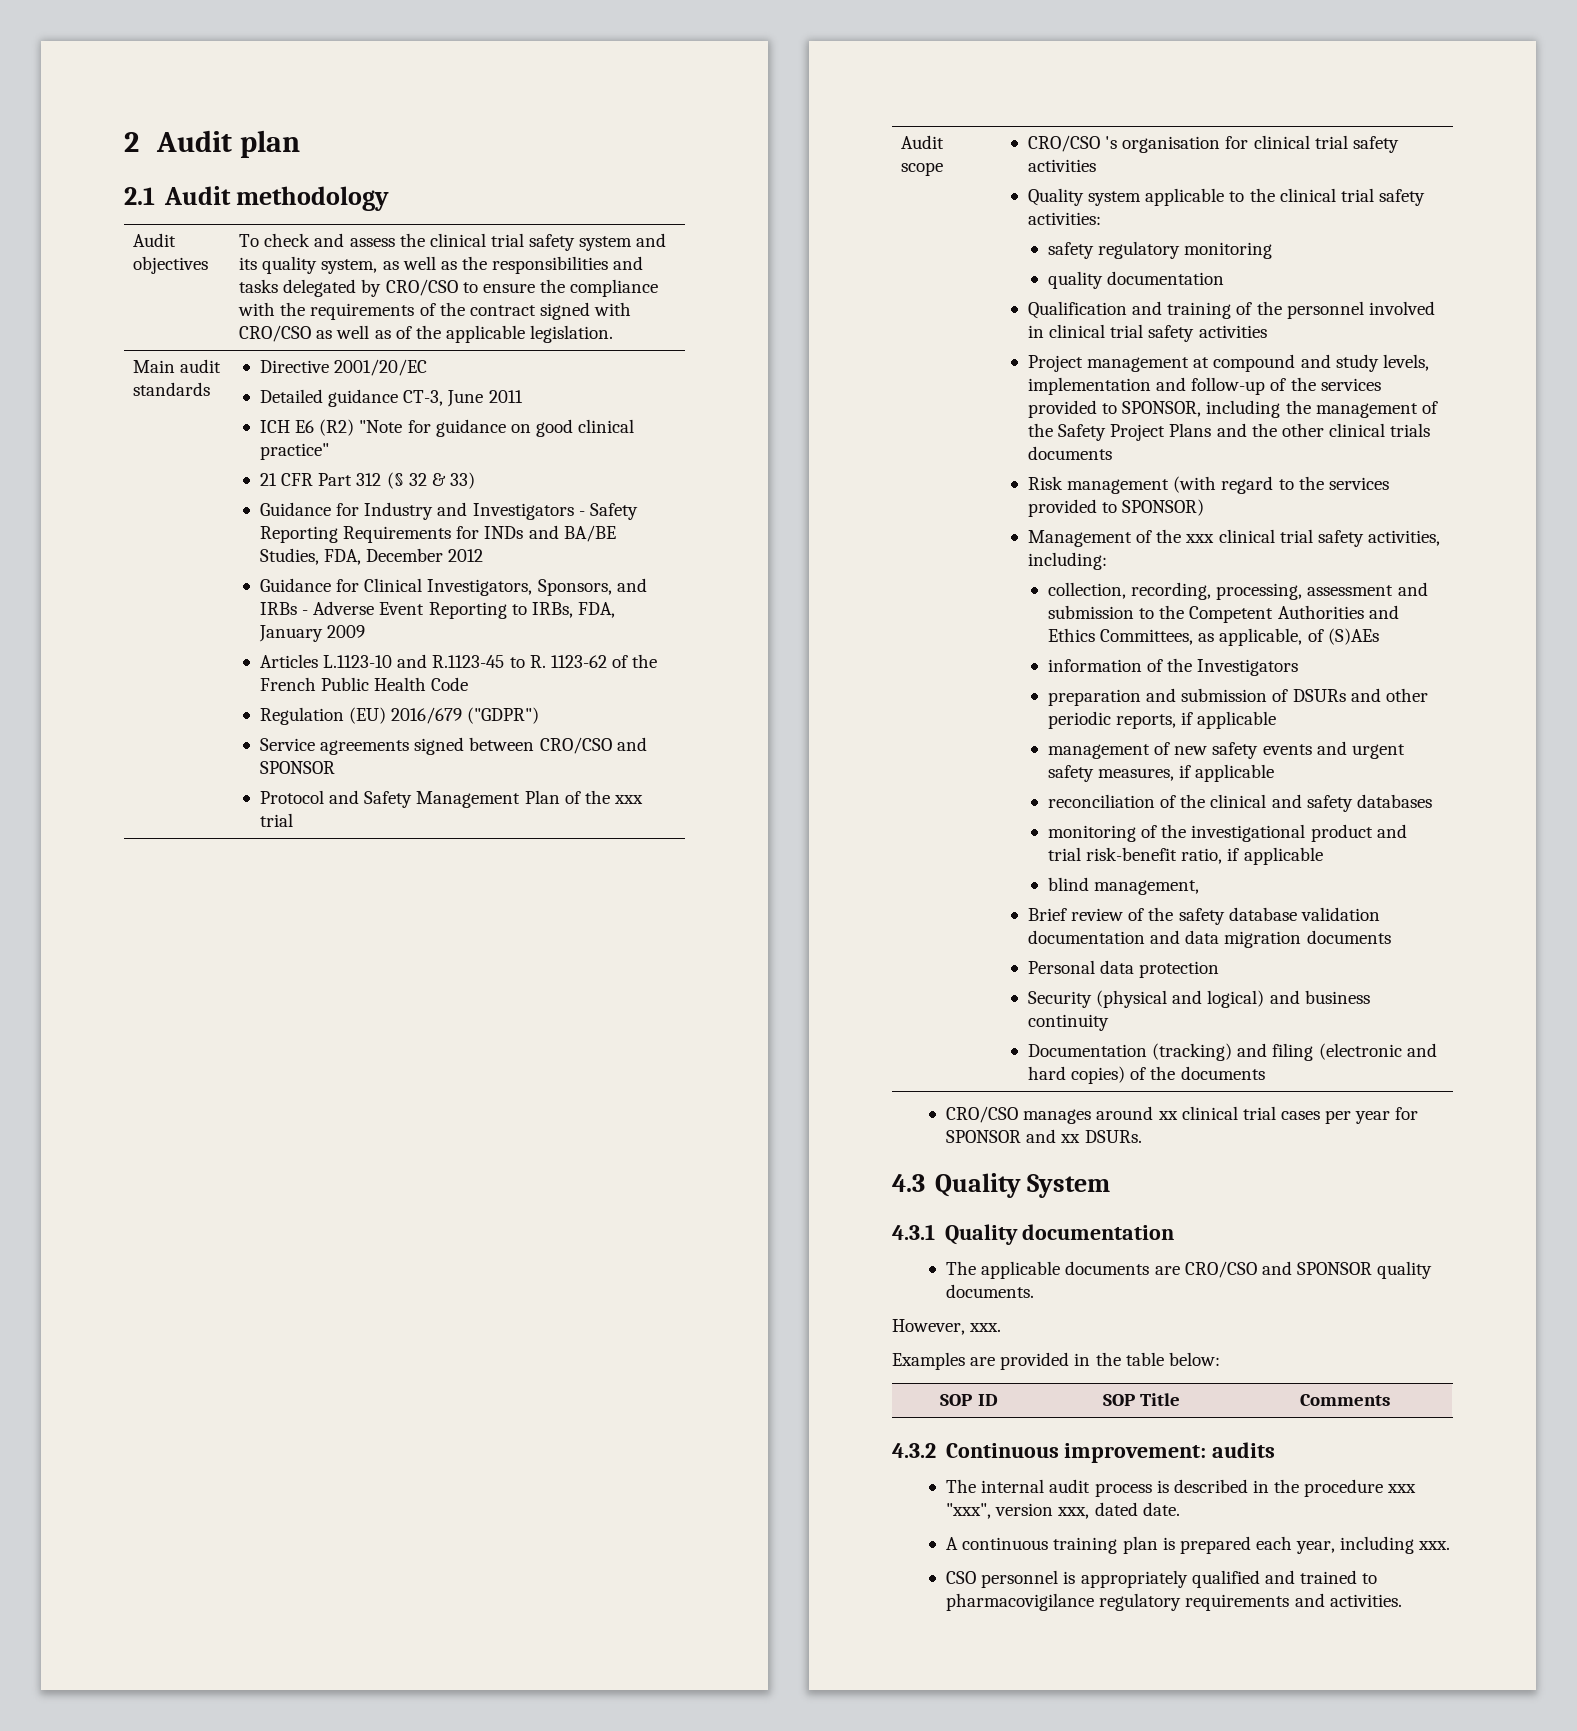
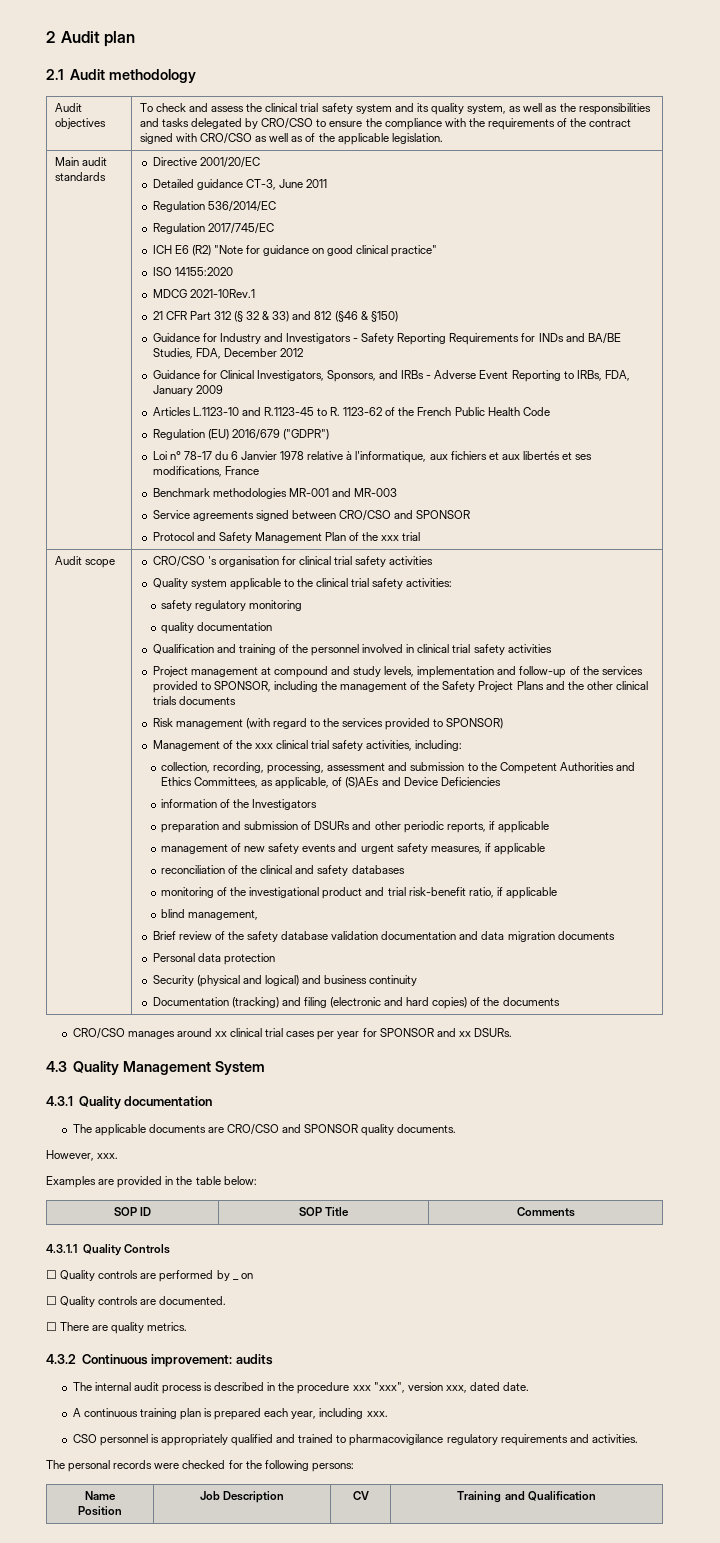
+ Regulation 536/2014/EC
+ Regulation 2017/745/EC
+ ISO 14155:2020
+ MDCG 2021-10Rev.1
- 21 CFR Part 312 (§ 32 & 33)
+ 21 CFR Part 312 (§ 32 & 33) and 812 (§46 & §150)
+ Loi n° 78-17 du 6 Janvier 1978 relative à l'informatique, aux fichiers et aux libertés et ses modifications, France
+ Benchmark methodologies MR-001 and MR-003
- collection, recording, processing, assessment and submission to the Competent Authorities and Ethics Committees, as applicable, of (S)AEs
+ collection, recording, processing, assessment and submission to the Competent Authorities and Ethics Committees, as applicable, of (S)AEs and Device Deficiencies
- 4.3 Quality System
+ 4.3 Quality Management System
+ 4.3.1.1 Quality Controls
+ ☐ Quality controls are performed by _ on
+ ☐ Quality controls are documented.
+ ☐ There are quality metrics.
+ The personal records were checked for the following persons:
+ Name
+ Position | Job Description | CV | Training and Qualification

